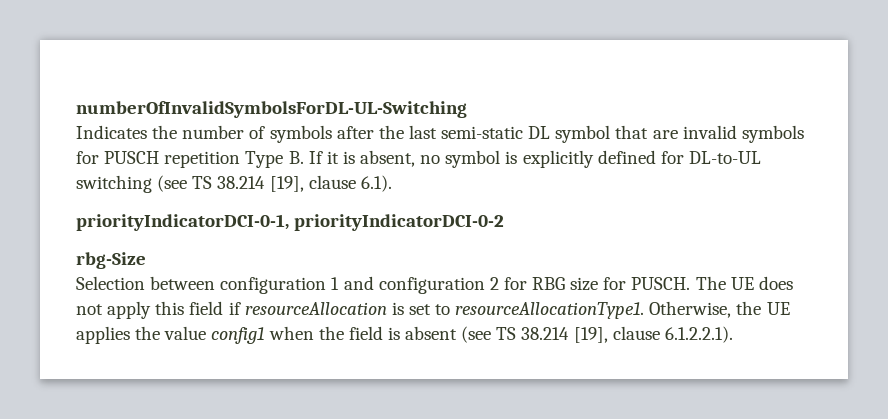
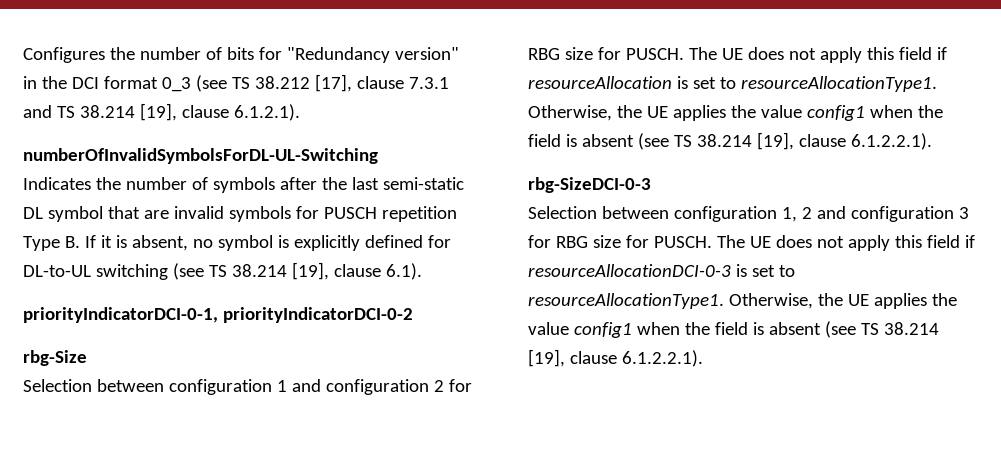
+ Configures the number of bits for "Redundancy version" in the DCI format 0_3 (see TS 38.212 [17], clause 7.3.1 and TS 38.214 [19], clause 6.1.2.1).
+ rbg-SizeDCI-0-3
+ Selection between configuration 1, 2 and configuration 3 for RBG size for PUSCH. The UE does not apply this field if resourceAllocationDCI-0-3 is set to resourceAllocationType1. Otherwise, the UE applies the value config1 when the field is absent (see TS 38.214 [19], clause 6.1.2.2.1).

